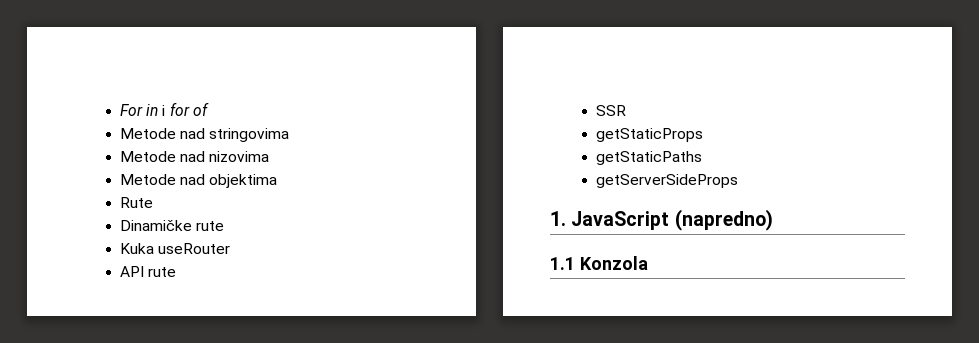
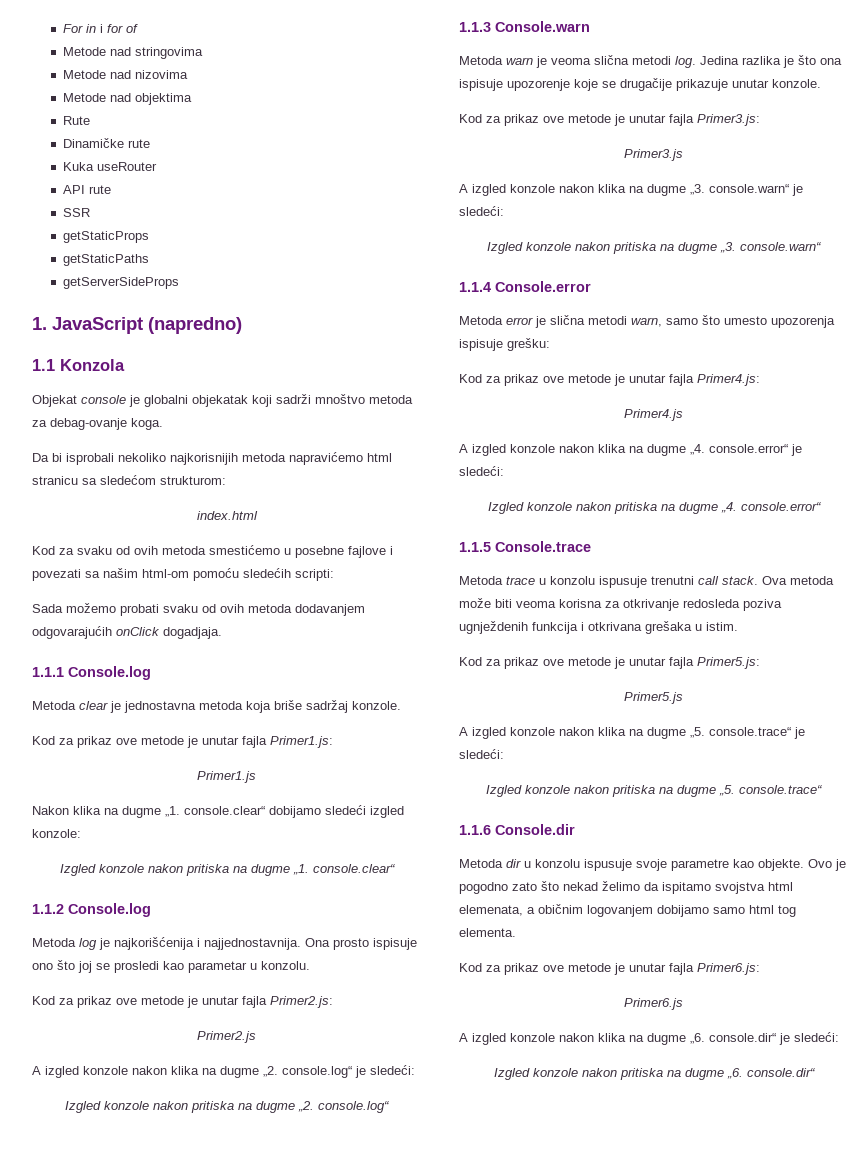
+ Objekat console je globalni objekatak koji sadrži mnoštvo metoda za debag-ovanje koga.
+ Da bi isprobali nekoliko najkorisnijih metoda napravićemo html stranicu sa sledećom strukturom:
+ index.html
+ Kod za svaku od ovih metoda smestićemo u posebne fajlove i povezati sa našim html-om pomoću sledećih scripti:
+ Sada možemo probati svaku od ovih metoda dodavanjem odgovarajućih onClick dogadjaja.
+ 1.1.1 Console.log
+ Metoda clear je jednostavna metoda koja briše sadržaj konzole.
+ Kod za prikaz ove metode je unutar fajla Primer1.js:
+ Primer1.js
+ Nakon klika na dugme „1. console.clear“ dobijamo sledeći izgled konzole:
+ Izgled konzole nakon pritiska na dugme „1. console.clear“
+ 1.1.2 Console.log
+ Metoda log je najkorišćenija i najjednostavnija. Ona prosto ispisuje ono što joj se prosledi kao parametar u konzolu.
+ Kod za prikaz ove metode je unutar fajla Primer2.js:
+ Primer2.js
+ A izgled konzole nakon klika na dugme „2. console.log“ je sledeći:
+ Izgled konzole nakon pritiska na dugme „2. console.log“
+ 1.1.3 Console.warn
+ Metoda warn je veoma slična metodi log. Jedina razlika je što ona ispisuje upozorenje koje se drugačije prikazuje unutar konzole.
+ Kod za prikaz ove metode je unutar fajla Primer3.js:
+ Primer3.js
+ A izgled konzole nakon klika na dugme „3. console.warn“ je sledeći:
+ Izgled konzole nakon pritiska na dugme „3. console.warn“
+ 1.1.4 Console.error
+ Metoda error je slična metodi warn, samo što umesto upozorenja ispisuje grešku:
+ Kod za prikaz ove metode je unutar fajla Primer4.js:
+ Primer4.js
+ A izgled konzole nakon klika na dugme „4. console.error“ je sledeći:
+ Izgled konzole nakon pritiska na dugme „4. console.error“
+ 1.1.5 Console.trace
+ Metoda trace u konzolu ispusuje trenutni call stack. Ova metoda može biti veoma korisna za otkrivanje redosleda poziva ugnježdenih funkcija i otkrivana grešaka u istim.
+ Kod za prikaz ove metode je unutar fajla Primer5.js:
+ Primer5.js
+ A izgled konzole nakon klika na dugme „5. console.trace“ je sledeći:
+ Izgled konzole nakon pritiska na dugme „5. console.trace“
+ 1.1.6 Console.dir
+ Metoda dir u konzolu ispusuje svoje parametre kao objekte. Ovo je pogodno zato što nekad želimo da ispitamo svojstva html elemenata, a običnim logovanjem dobijamo samo html tog elementa.
+ Kod za prikaz ove metode je unutar fajla Primer6.js:
+ Primer6.js
+ A izgled konzole nakon klika na dugme „6. console.dir“ je sledeći:
+ Izgled konzole nakon pritiska na dugme „6. console.dir“

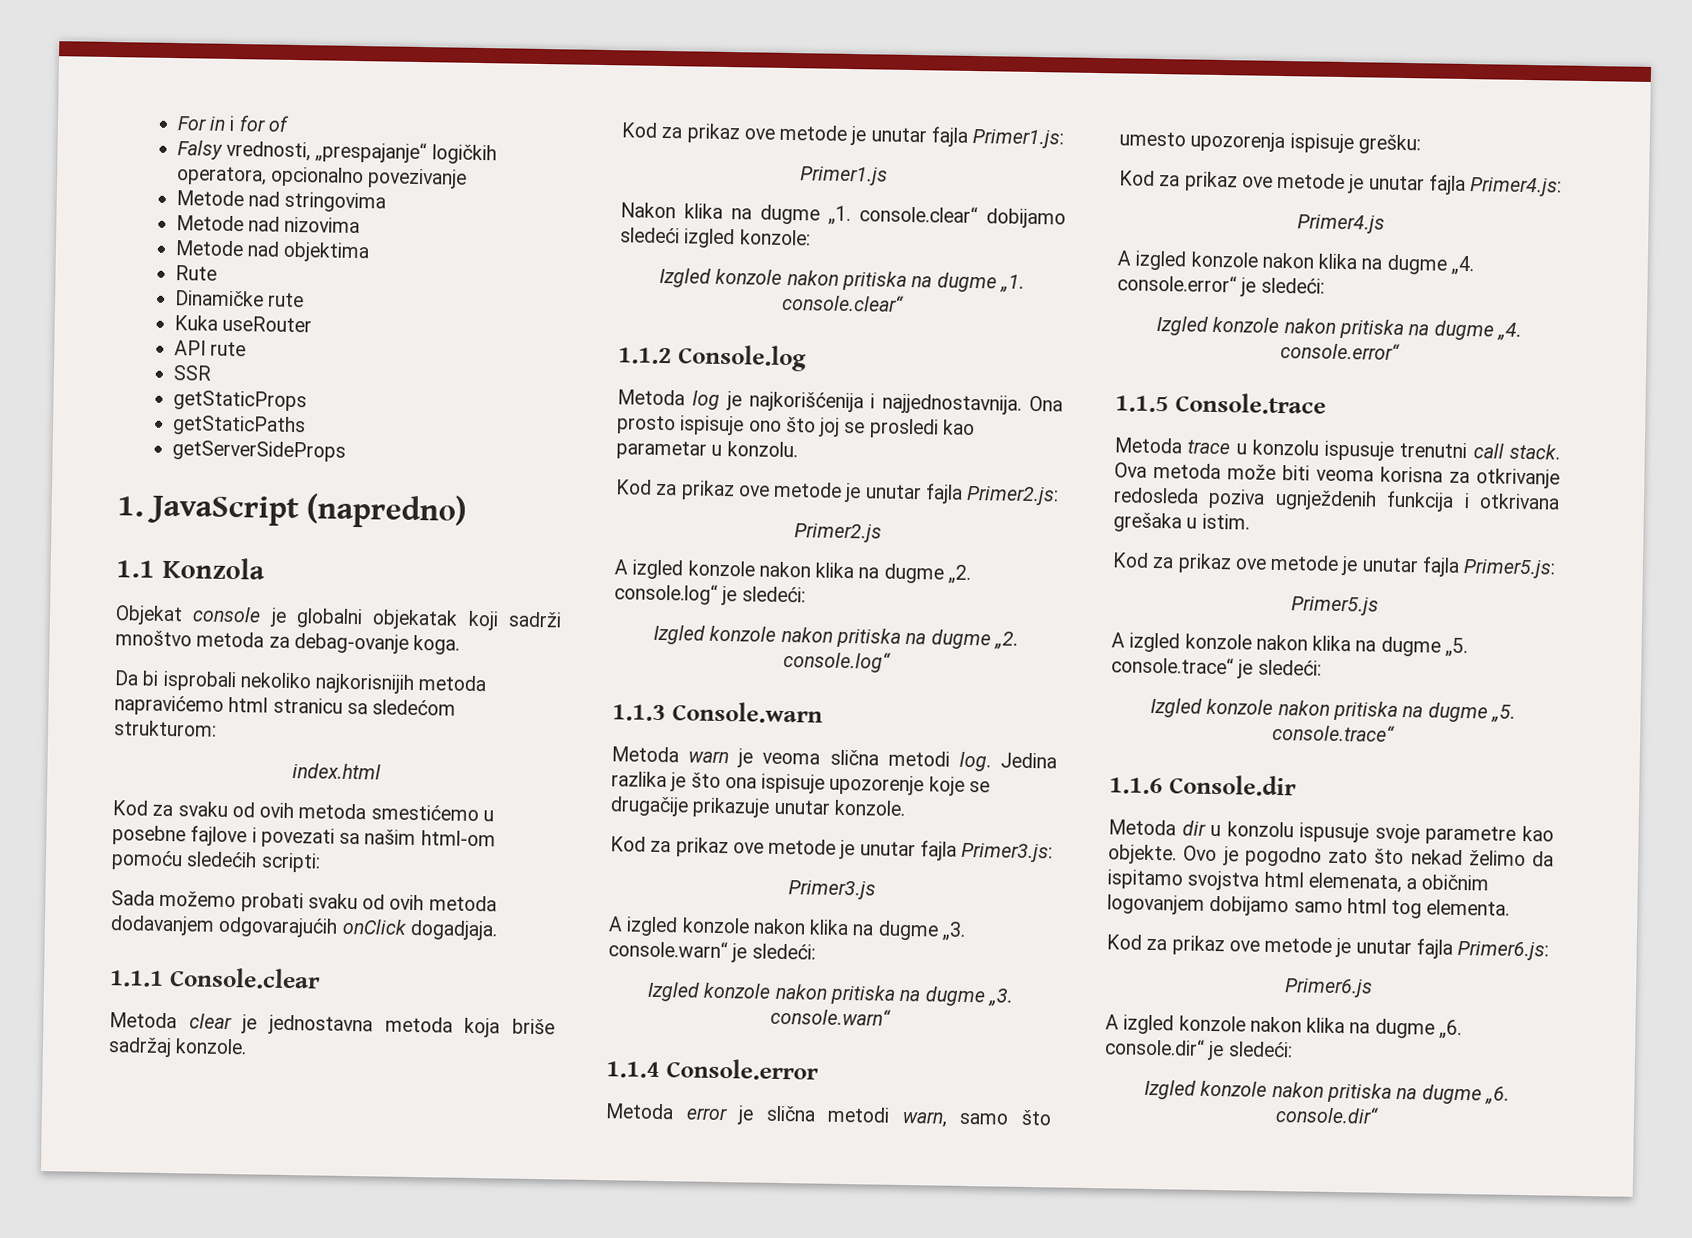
+ Falsy vrednosti, „prespajanje“ logičkih operatora, opcionalno povezivanje
- 1.1.1 Console.log
+ 1.1.1 Console.clear

